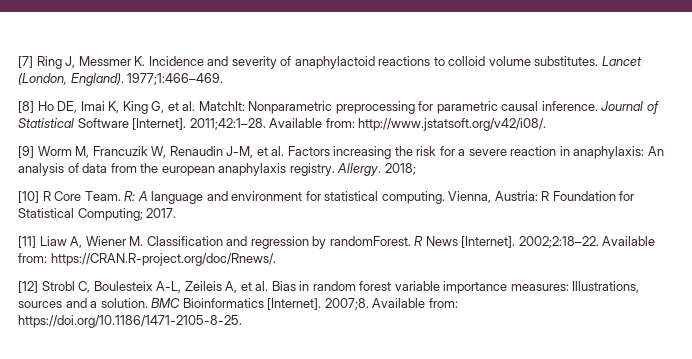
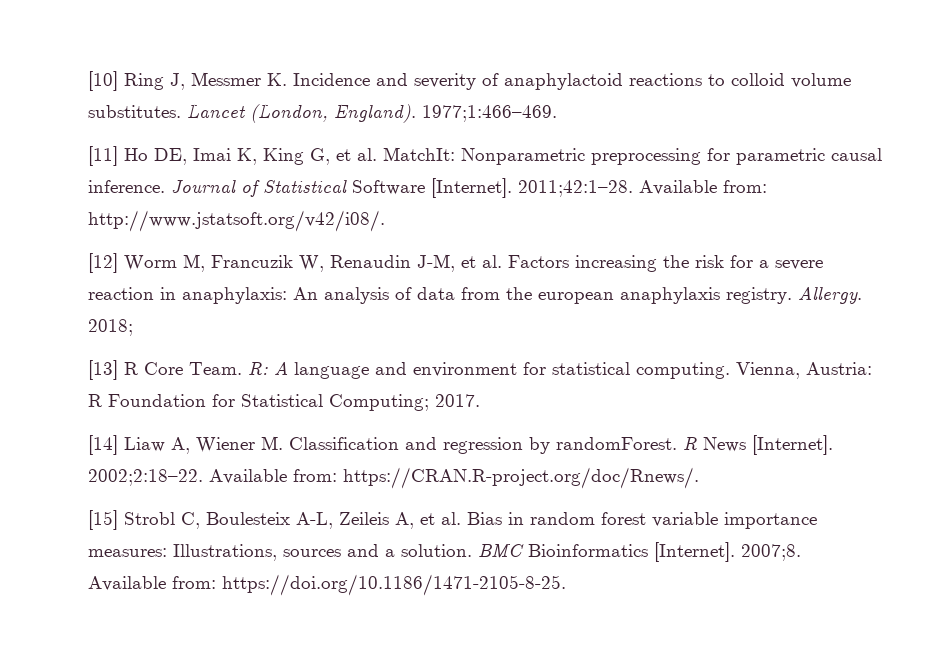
- [7] Ring J, Messmer K. Incidence and severity of anaphylactoid reactions to colloid volume substitutes.
+ [10] Ring J, Messmer K. Incidence and severity of anaphylactoid reactions to colloid volume substitutes.
- [8] Ho DE, Imai K, King G, et al. MatchIt: Nonparametric preprocessing for parametric causal inference.
+ [11] Ho DE, Imai K, King G, et al. MatchIt: Nonparametric preprocessing for parametric causal inference.
- [9] Worm M, Francuzik W, Renaudin J-M, et al. Factors increasing the risk for a severe reaction in anaphylaxis: An analysis of data from the european anaphylaxis registry.
+ [12] Worm M, Francuzik W, Renaudin J-M, et al. Factors increasing the risk for a severe reaction in anaphylaxis: An analysis of data from the european anaphylaxis registry.
- [10] R Core Team.
+ [13] R Core Team.
- [11] Liaw A, Wiener M. Classification and regression by randomForest.
+ [14] Liaw A, Wiener M. Classification and regression by randomForest.
- [12] Strobl C, Boulesteix A-L, Zeileis A, et al. Bias in random forest variable importance measures: Illustrations, sources and a solution.
+ [15] Strobl C, Boulesteix A-L, Zeileis A, et al. Bias in random forest variable importance measures: Illustrations, sources and a solution.

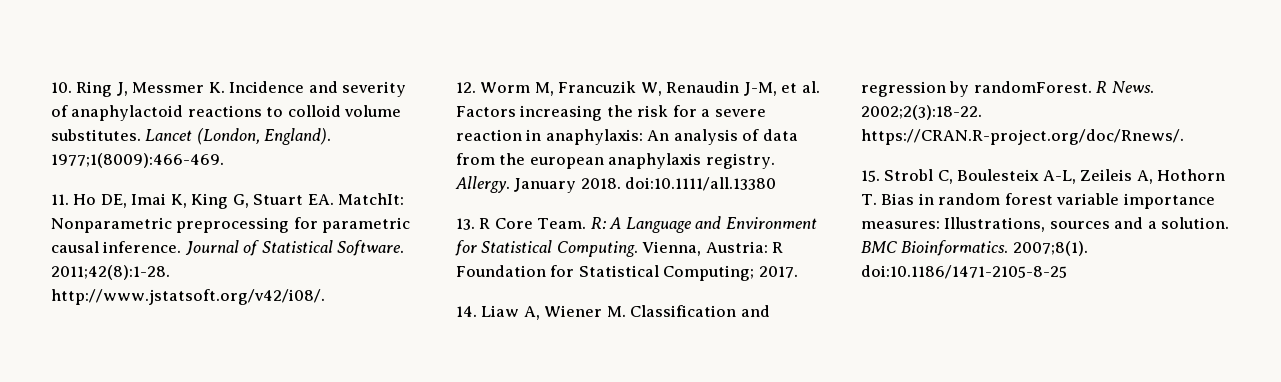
- [10] Ring J, Messmer K. Incidence and severity of anaphylactoid reactions to colloid volume substitutes.
+ 10. Ring J, Messmer K. Incidence and severity of anaphylactoid reactions to colloid volume substitutes.
- 1977;1:466–469.
- [11] Ho DE, Imai K, King G, et al. MatchIt: Nonparametric preprocessing for parametric causal inference.
+ 1977;1(8009):466-469.
+ 11. Ho DE, Imai K, King G, Stuart EA. MatchIt: Nonparametric preprocessing for parametric causal inference.
- Journal of Statistical Software [Internet]. 2011;42:1–28. Available from: http://www.jstatsoft.org/v42/i08/.
+ Journal of Statistical Software. 2011;42(8):1-28. http://www.jstatsoft.org/v42/i08/.
- [12] Worm M, Francuzik W, Renaudin J-M, et al. Factors increasing the risk for a severe reaction in anaphylaxis: An analysis of data from the european anaphylaxis registry.
+ 12. Worm M, Francuzik W, Renaudin J-M, et al. Factors increasing the risk for a severe reaction in anaphylaxis: An analysis of data from the european anaphylaxis registry.
- 2018;
- [13] R Core Team.
+ January 2018. doi:10.1111/all.13380
+ 13. R Core Team.
- R: A language and environment for statistical computing.
+ R: A Language and Environment for Statistical Computing.
- [14] Liaw A, Wiener M. Classification and regression by randomForest.
+ 14. Liaw A, Wiener M. Classification and regression by randomForest.
- R News [Internet]. 2002;2:18–22. Available from: https://CRAN.R-project.org/doc/Rnews/.
+ R News. 2002;2(3):18-22. https://CRAN.R-project.org/doc/Rnews/.
- [15] Strobl C, Boulesteix A-L, Zeileis A, et al. Bias in random forest variable importance measures: Illustrations, sources and a solution.
+ 15. Strobl C, Boulesteix A-L, Zeileis A, Hothorn T. Bias in random forest variable importance measures: Illustrations, sources and a solution.
- BMC Bioinformatics [Internet]. 2007;8. Available from: https://doi.org/10.1186/1471-2105-8-25.
+ BMC Bioinformatics. 2007;8(1). doi:10.1186/1471-2105-8-25

